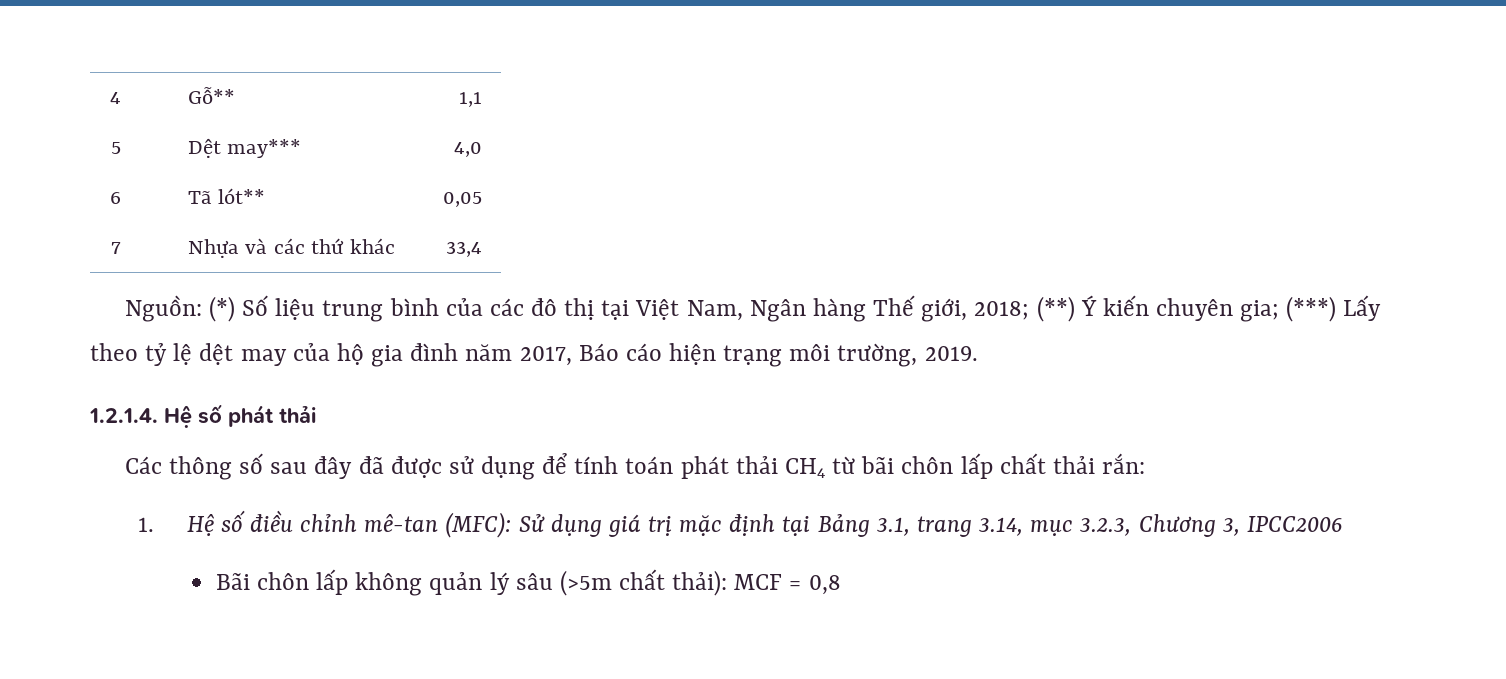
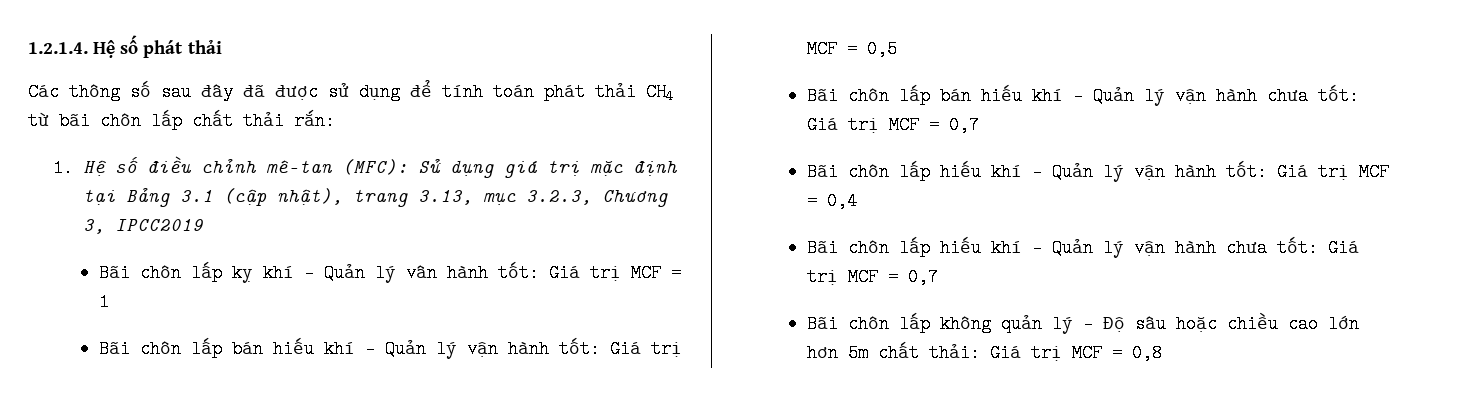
- 4 | Gỗ** | 1,1
- 5 | Dệt may*** | 4,0
- 6 | Tã lót** | 0,05
- 7 | Nhựa và các thứ khác | 33,4
- Nguồn: (*) Số liệu trung bình của các đô thị tại Việt Nam, Ngân hàng Thế giới, 2018; (**) Ý kiến chuyên gia; (***) Lấy theo tỷ lệ dệt may của hộ gia đình năm 2017, Báo cáo hiện trạng môi trường, 2019.
- 1. Hệ số điều chỉnh mê-tan (MFC): Sử dụng giá trị mặc định tại Bảng 3.1, trang 3.14, mục 3.2.3, Chương 3, IPCC2006
+ 1. Hệ số điều chỉnh mê-tan (MFC): Sử dụng giá trị mặc định tại Bảng 3.1 (cập nhật), trang 3.13, mục 3.2.3, Chương 3, IPCC2019
+ Bãi chôn lấp kỵ khí – Quản lý vân hành tốt: Giá trị MCF = 1
+ Bãi chôn lấp bán hiếu khí – Quản lý vận hành tốt: Giá trị MCF = 0,5
+ Bãi chôn lấp bán hiếu khí – Quản lý vận hành chưa tốt: Giá trị MCF = 0,7
+ Bãi chôn lấp hiếu khí – Quản lý vận hành tốt: Giá trị MCF = 0,4
+ Bãi chôn lấp hiếu khí – Quản lý vận hành chưa tốt: Giá trị MCF = 0,7
- Bãi chôn lấp không quản lý sâu (>5m chất thải): MCF = 0,8
+ Bãi chôn lấp không quản lý – Độ sâu hoặc chiều cao lớn hơn 5m chất thải: Giá trị MCF = 0,8

